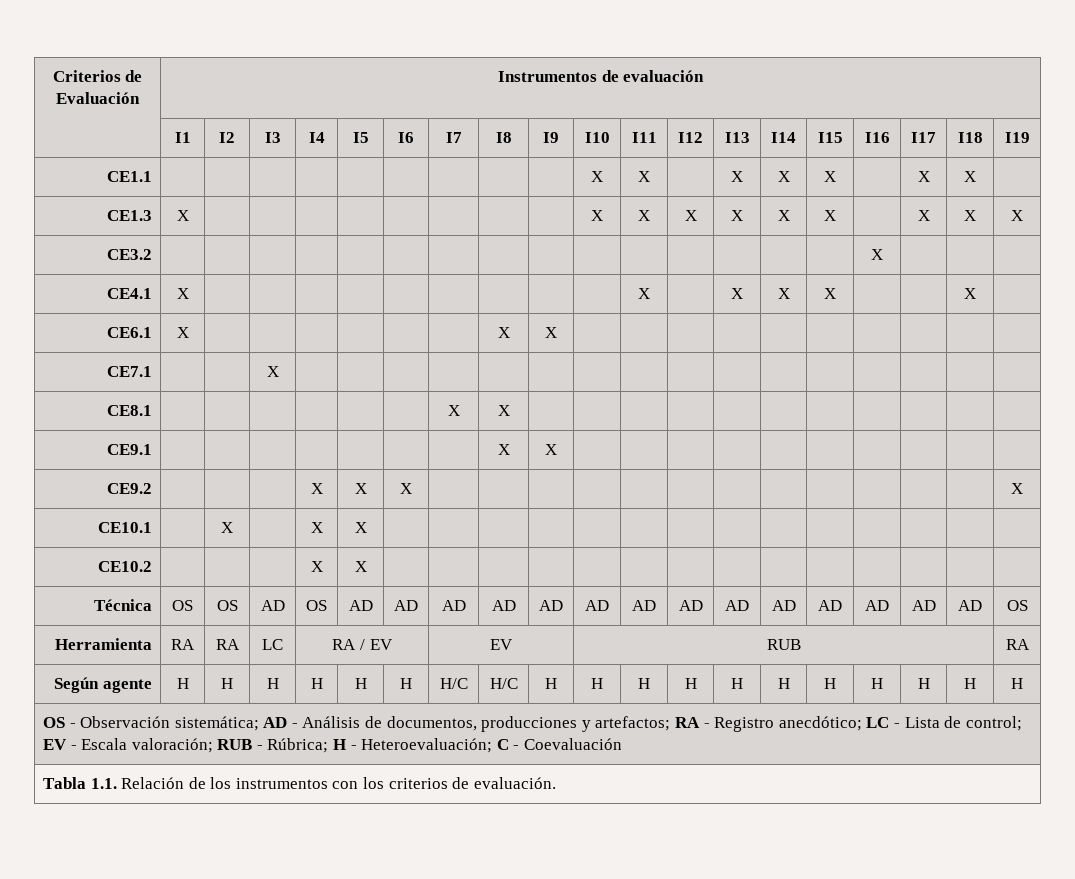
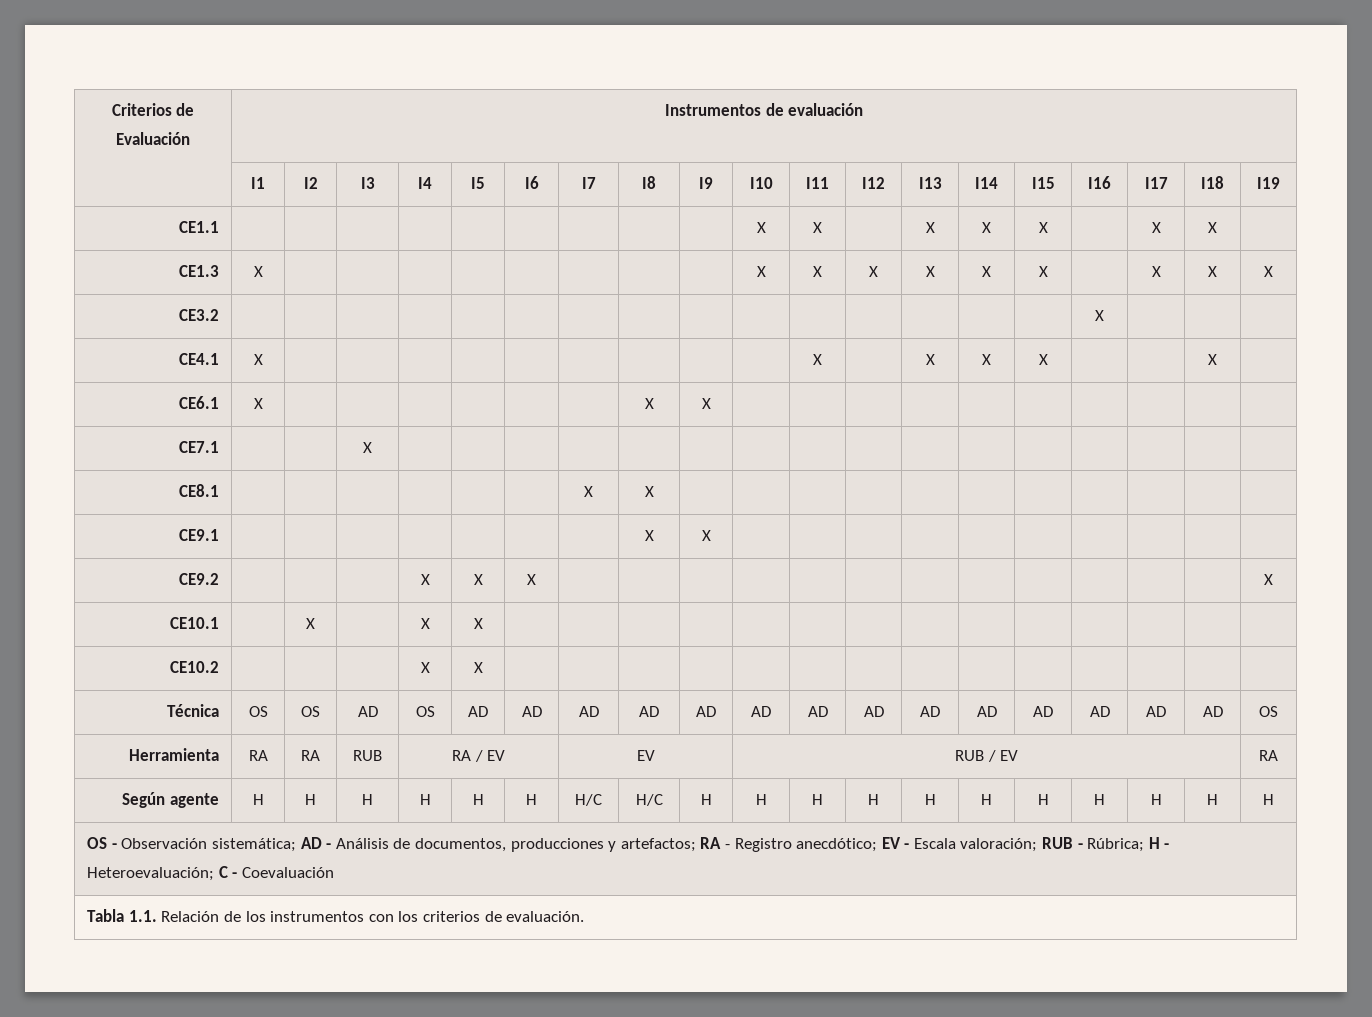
- Herramienta | RA | RA | LC | RA / EV | EV | RUB | RA
+ Herramienta | RA | RA | RUB | RA / EV | EV | RUB / EV | RA
- OS - Observación sistemática; AD - Análisis de documentos, producciones y artefactos; RA - Registro anecdótico; LC - Lista de control; EV - Escala valoración; RUB - Rúbrica; H - Heteroevaluación; C - Coevaluación
+ OS - Observación sistemática; AD - Análisis de documentos, producciones y artefactos; RA - Registro anecdótico; EV - Escala valoración; RUB - Rúbrica; H - Heteroevaluación; C - Coevaluación

